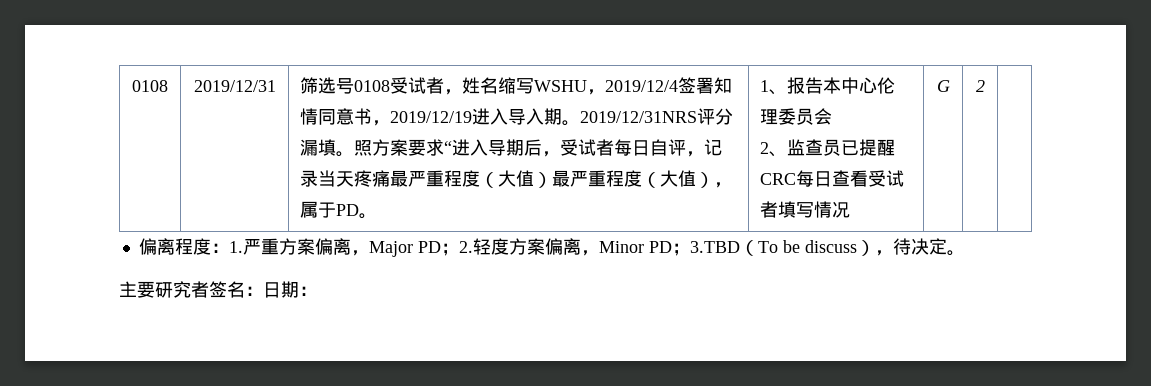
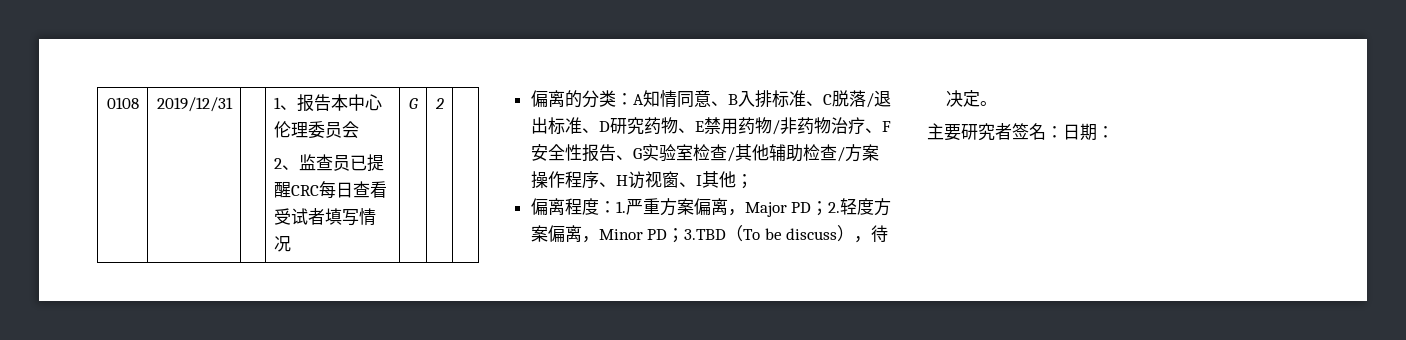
- 筛选号0108受试者，姓名缩写WSHU，2019/12/4签署知情同意书，2019/12/19进入导入期。2019/12/31NRS评分漏填。照方案要求“进入导期后，受试者每日自评，记录当天疼痛最严重程度（大值）最严重程度（大值），属于PD。
+ 偏离的分类：A知情同意、B入排标准、C脱落/退出标准、D研究药物、E禁用药物/非药物治疗、F安全性报告、G实验室检查/其他辅助检查/方案操作程序、H访视窗、I其他；

